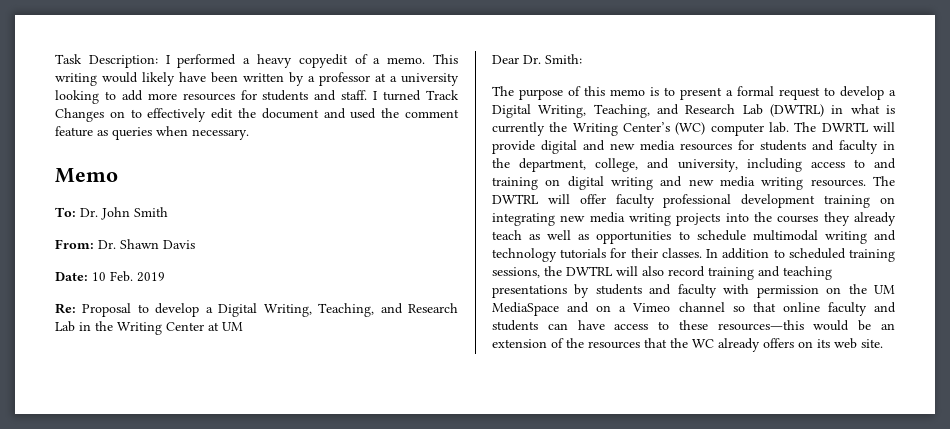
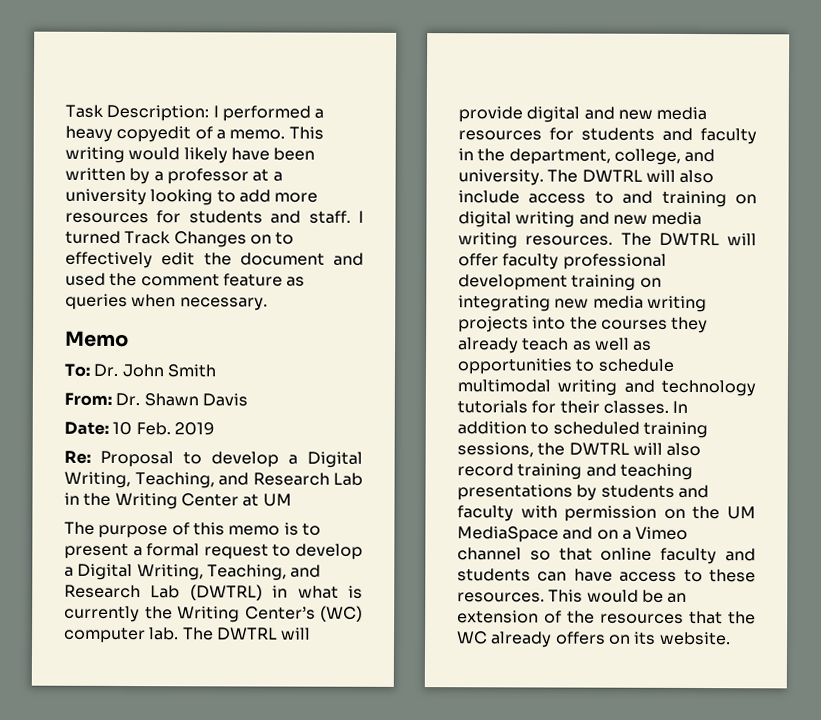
- Dear Dr. Smith:
- The DWRTL will provide digital and new media resources for students and faculty in the department, college, and university, including access to and training on digital writing and new media writing resources.
+ The DWTRL will provide digital and new media resources for students and faculty in the department, college, and university. The DWTRL will also include access to and training on digital writing and new media writing resources.
- In addition to scheduled training sessions, the DWTRL will also record training and teaching presentations by students and faculty with permission on the UM MediaSpace and on a Vimeo channel so that online faculty and students can have access to these resources―this would be an extension of the resources that the WC already offers on its web site.
+ In addition to scheduled training sessions, the DWTRL will also record training and teaching presentations by students and faculty with permission on the UM MediaSpace and on a Vimeo channel so that online faculty and students can have access to these resources. This would be an extension of the resources that the WC already offers on its website.

